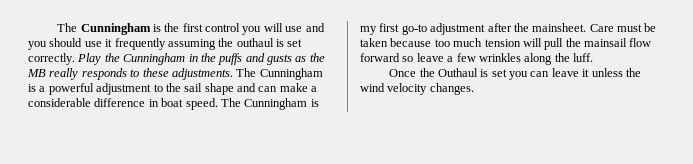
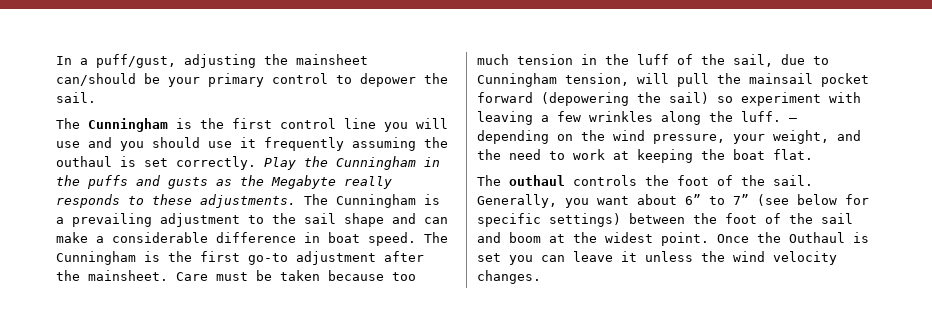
+ In a puff/gust, adjusting the mainsheet can/should be your primary control to depower the sail.
- The Cunningham is the first control you will use and you should use it frequently assuming the outhaul is set correctly.
+ The Cunningham is the first control line you will use and you should use it frequently assuming the outhaul is set correctly.
- Play the Cunningham in the puffs and gusts as the MB really responds to these adjustments.
+ Play the Cunningham in the puffs and gusts as the Megabyte really responds to these adjustments.
- The Cunningham is a powerful adjustment to the sail shape and can make a considerable difference in boat speed.
+ The Cunningham is a prevailing adjustment to the sail shape and can make a considerable difference in boat speed.
- The Cunningham is my first go-to adjustment after the mainsheet.
+ The Cunningham is the first go-to adjustment after the mainsheet.
- Care must be taken because too much tension will pull the mainsail flow forward so leave a few wrinkles along the luff.
- Once the Outhaul is set you can leave it unless the wind velocity changes.
+ Care must be taken because too much tension in the luff of the sail, due to Cunningham tension, will pull the mainsail pocket forward (depowering the sail) so experiment with leaving a few wrinkles along the luff. – depending on the wind pressure, your weight, and the need to work at keeping the boat flat.
+ The outhaul controls the foot of the sail. Generally, you want about 6” to 7” (see below for specific settings) between the foot of the sail and boom at the widest point. Once the Outhaul is set you can leave it unless the wind velocity changes.

